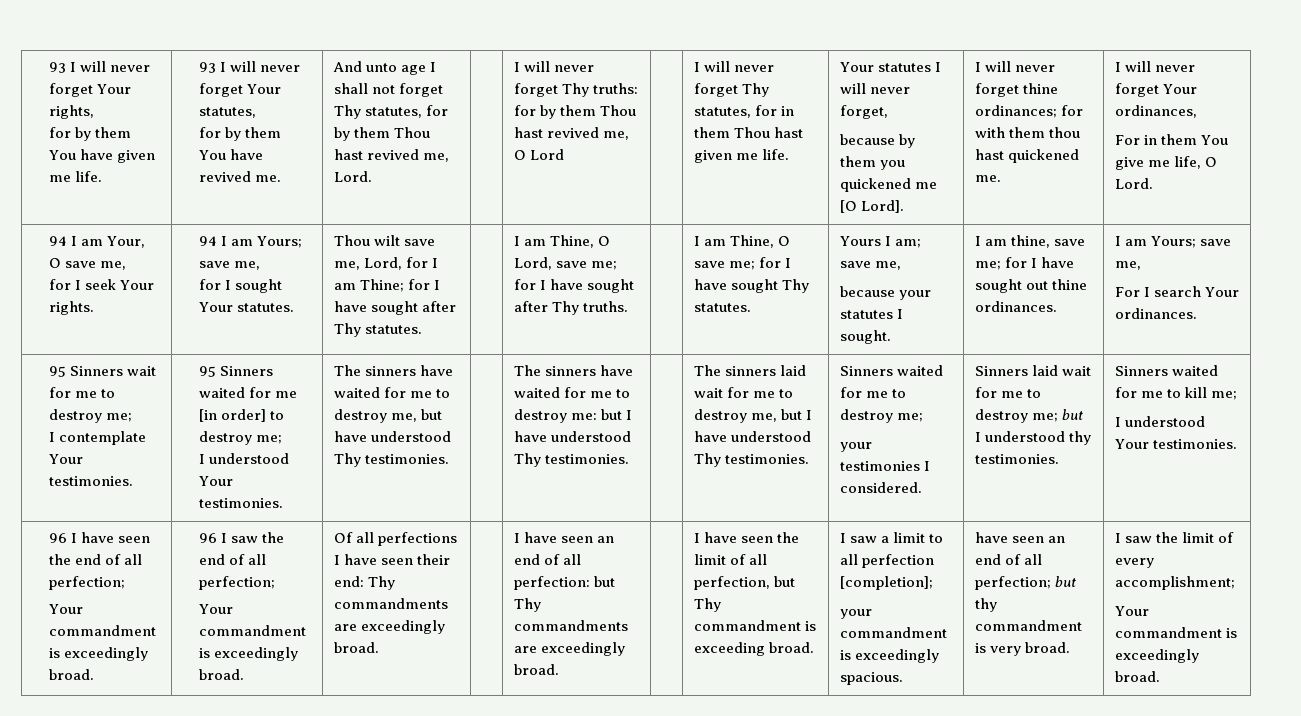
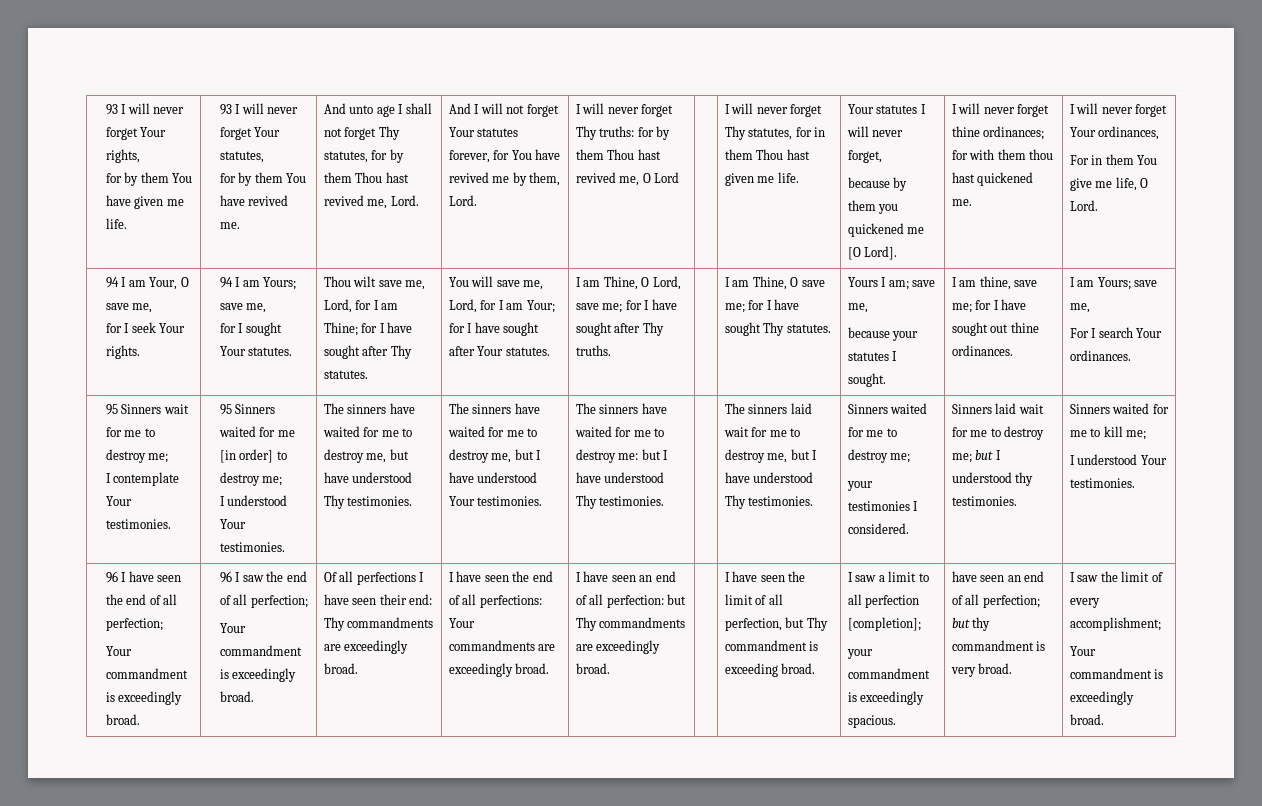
+ And I will not forget Your statutes forever, for You have revived me by them, Lord.
+ You will save me, Lord, for I am Your; for I have sought after Your statutes.
+ The sinners have waited for me to destroy me, but I have understood Your testimonies.
+ I have seen the end of all perfections: Your commandments are exceedingly broad.

